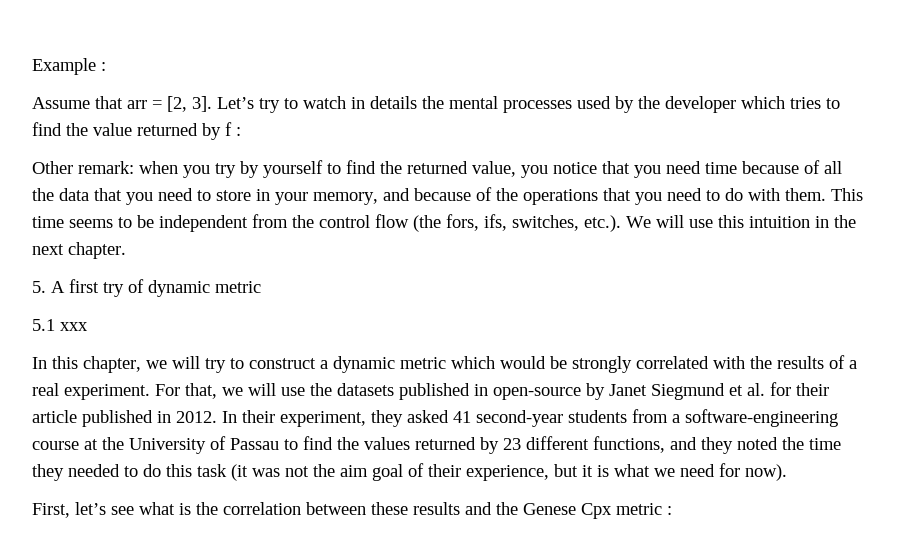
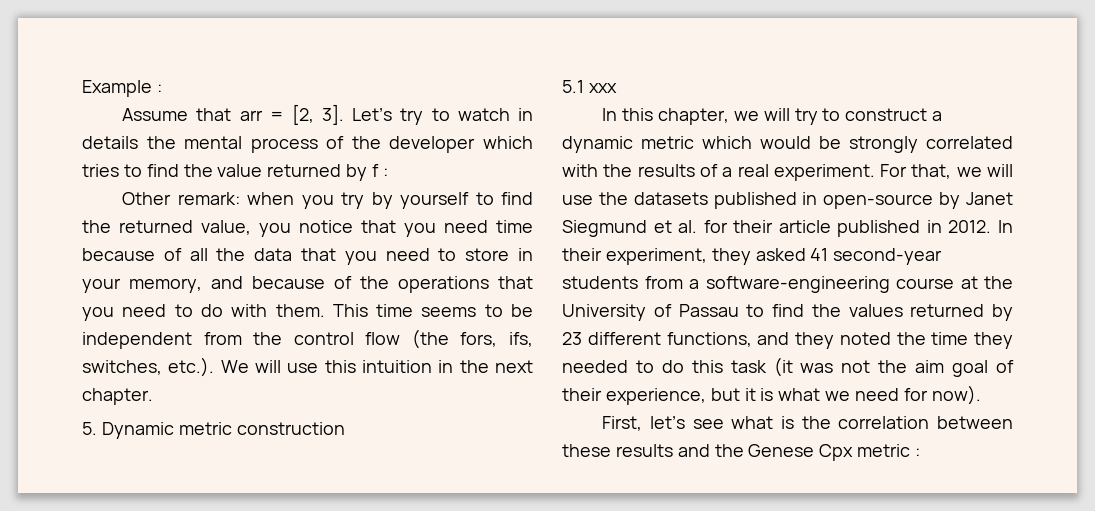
- Let’s try to watch in details the mental processes used by the developer which tries to find the value returned by f :
+ Let’s try to watch in details the mental process of the developer which tries to find the value returned by f :
- 5. A first try of dynamic metric
+ 5. Dynamic metric construction

